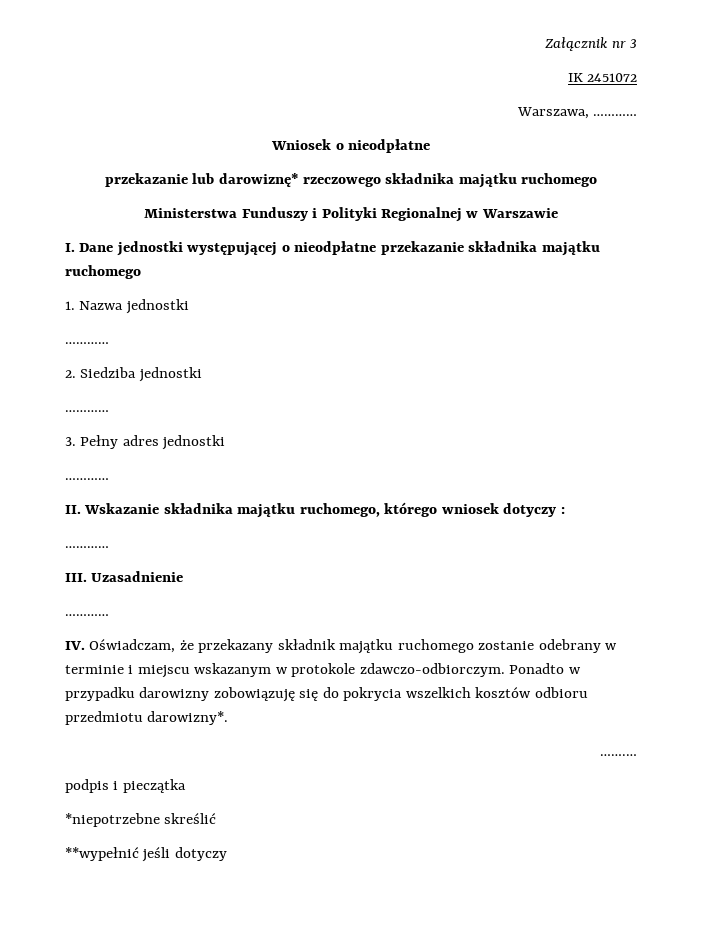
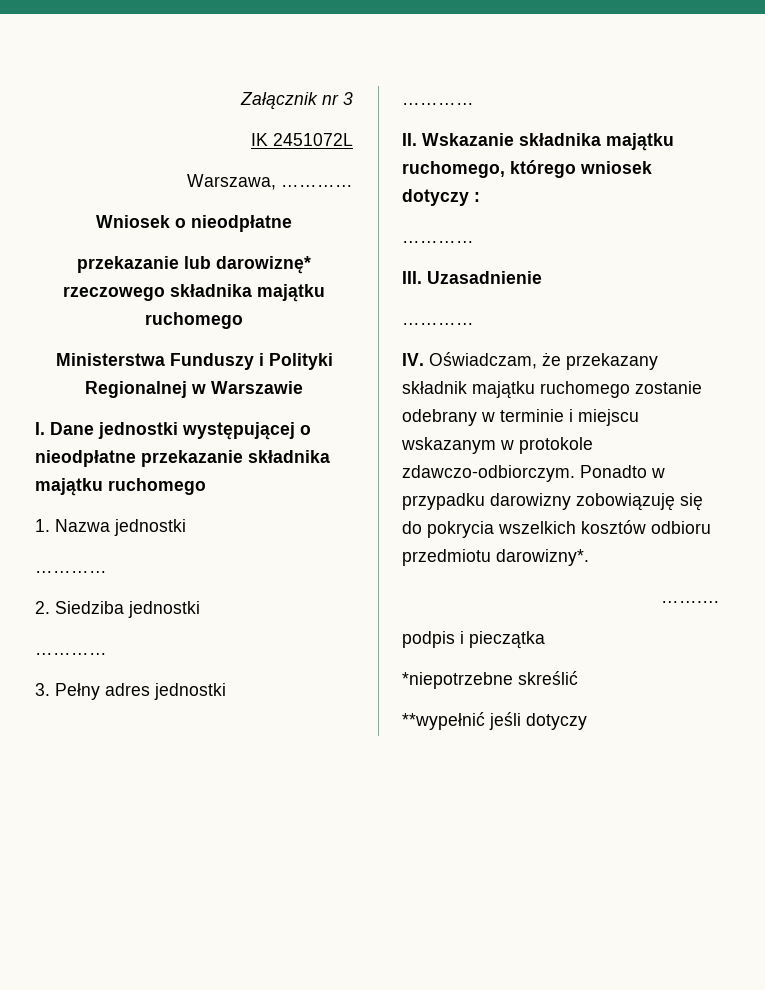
- IK 2451072
+ IK 2451072L

